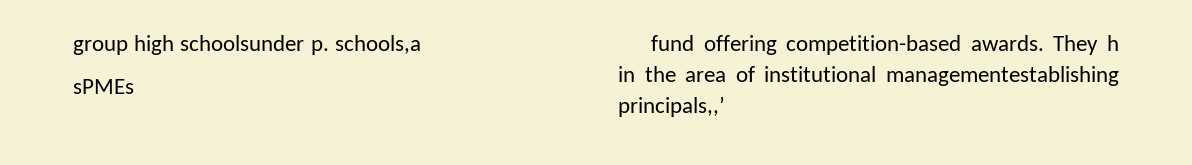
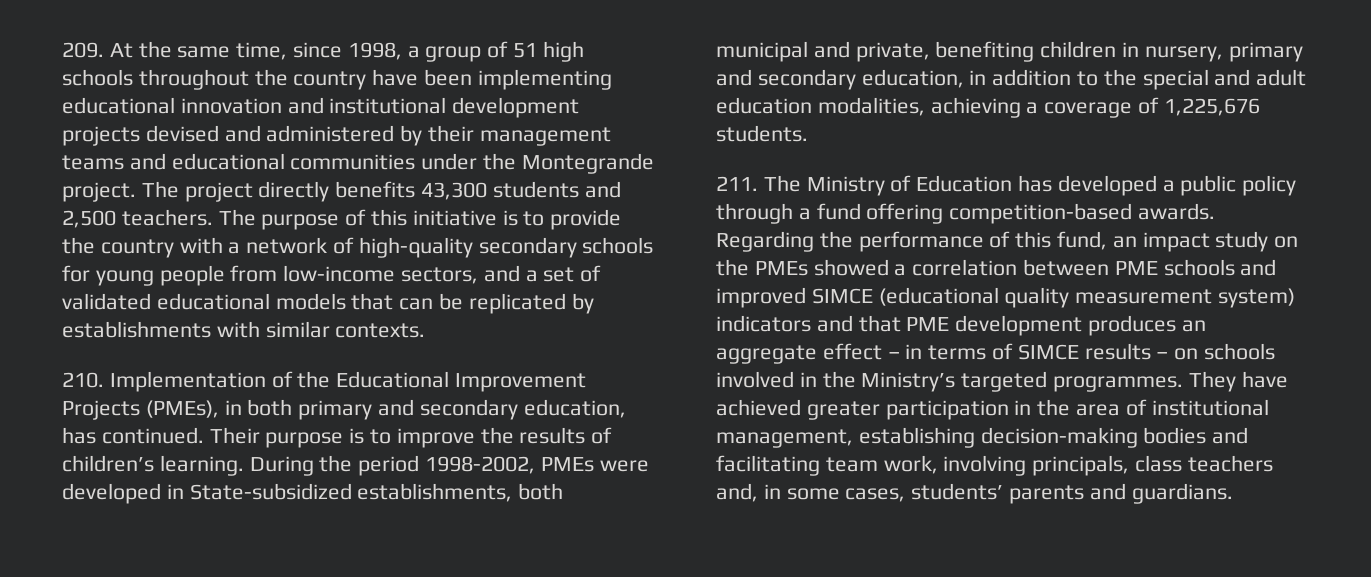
- group high schoolsunder p. schools,a
- sPMEs
- fund offering competition-based awards. They h in the area of institutional managementestablishing principals,,’
+ 209. At the same time, since 1998, a group of 51 high schools throughout the country have been implementing educational innovation and institutional development projects devised and administered by their management teams and educational communities under the Montegrande project. The project directly benefits 43,300 students and 2,500 teachers. The purpose of this initiative is to provide the country with a network of high-quality secondary schools for young people from low-income sectors, and a set of validated educational models that can be replicated by establishments with similar contexts.
+ 210. Implementation of the Educational Improvement Projects (PMEs), in both primary and secondary education, has continued. Their purpose is to improve the results of children’s learning. During the period 1998-2002, PMEs were developed in State-subsidized establishments, both municipal and private, benefiting children in nursery, primary and secondary education, in addition to the special and adult education modalities, achieving a coverage of 1,225,676 students.
+ 211. The Ministry of Education has developed a public policy through a fund offering competition-based awards. Regarding the performance of this fund, an impact study on the PMEs showed a correlation between PME schools and improved SIMCE (educational quality measurement system) indicators and that PME development produces an aggregate effect – in terms of SIMCE results – on schools involved in the Ministry’s targeted programmes. They have achieved greater participation in the area of institutional management, establishing decision-making bodies and facilitating team work, involving principals, class teachers and, in some cases, students’ parents and guardians.

